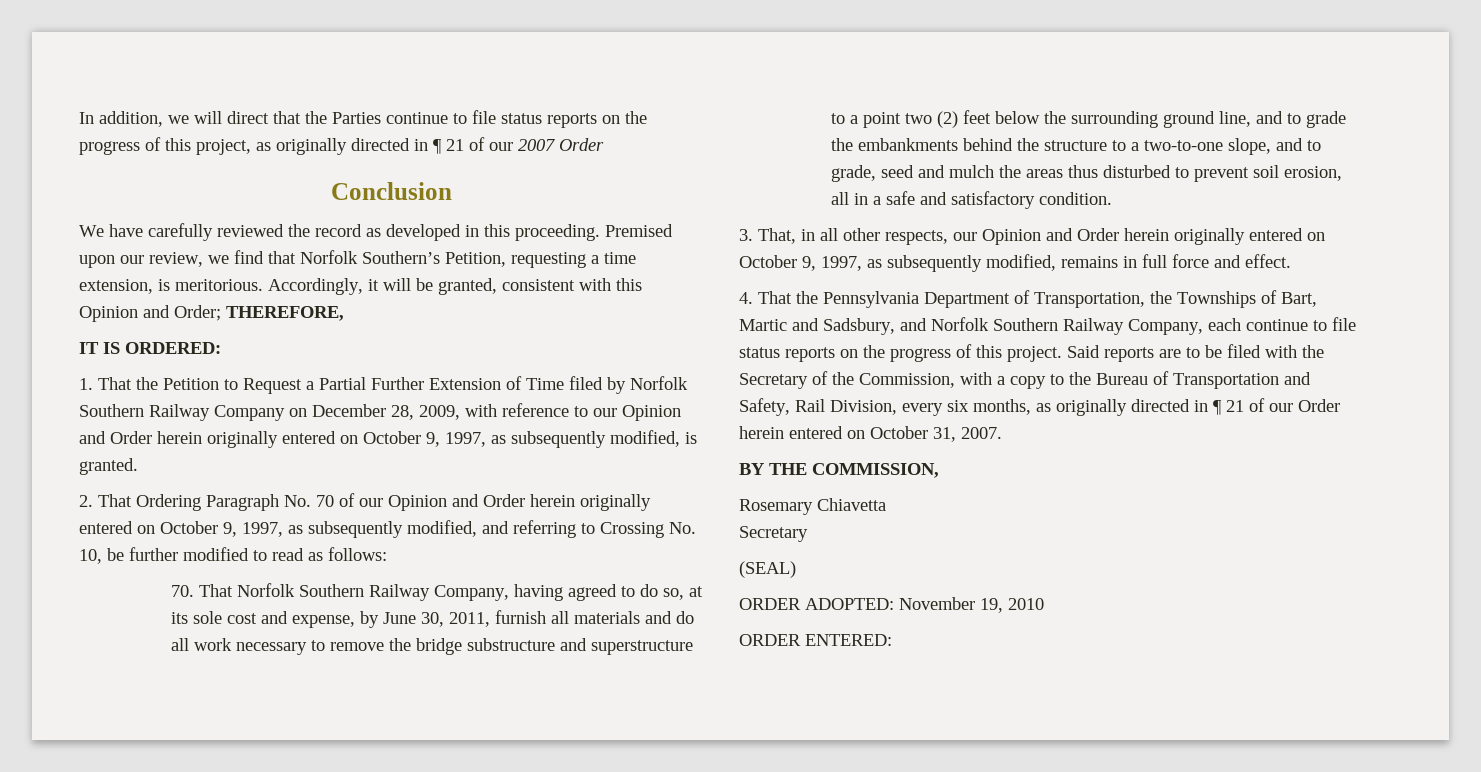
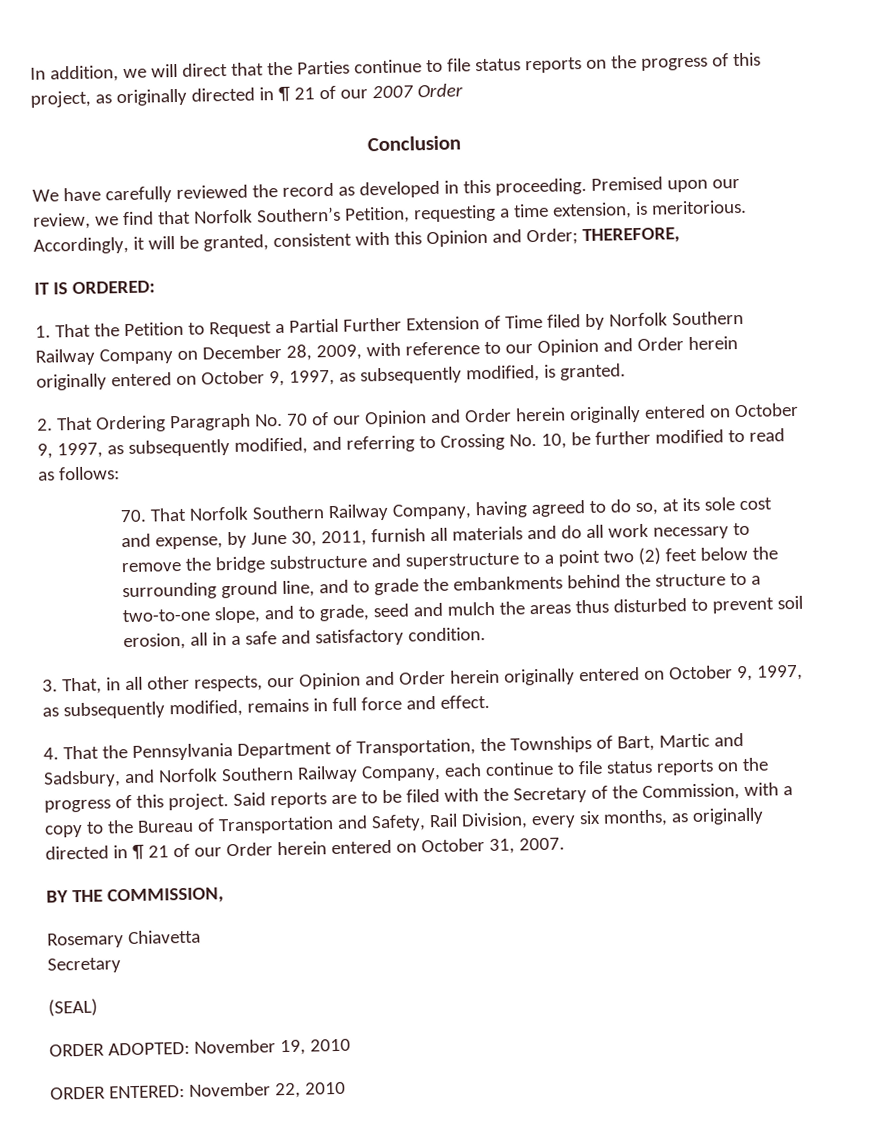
- ORDER ENTERED:
+ ORDER ENTERED: November 22, 2010

